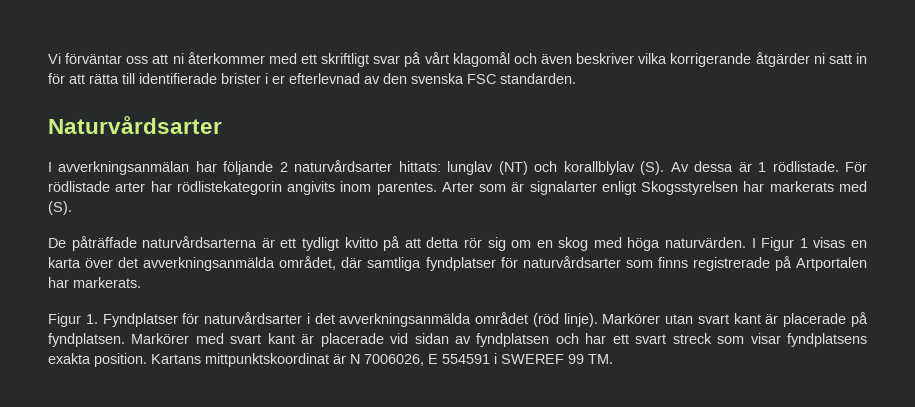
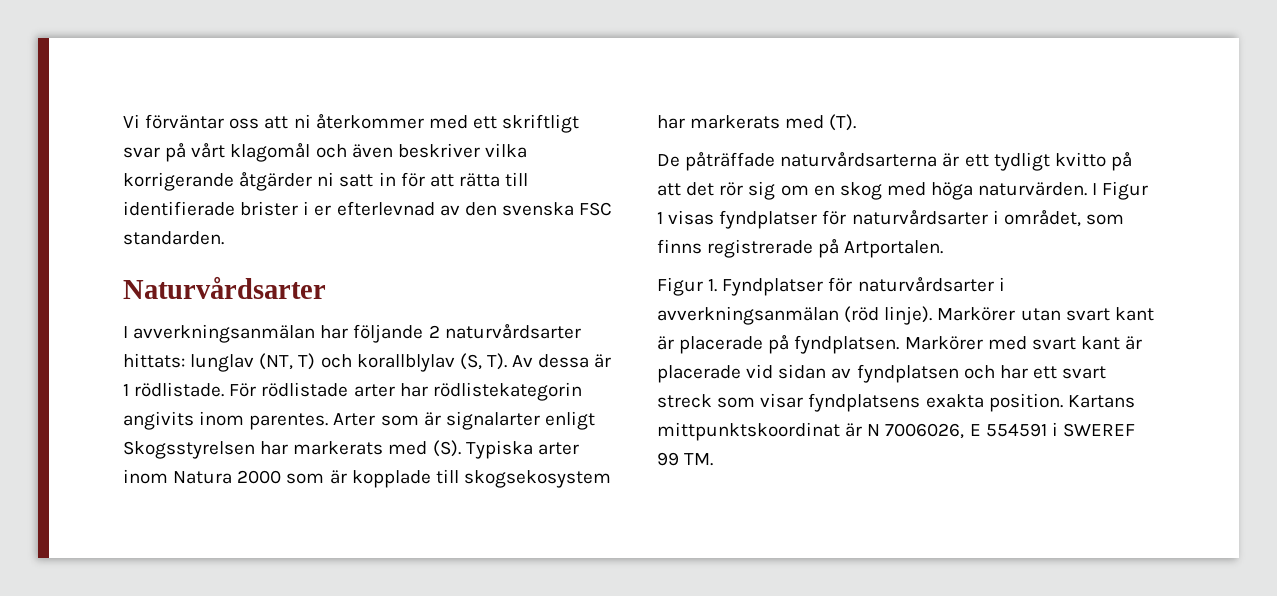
- I avverkningsanmälan har följande 2 naturvårdsarter hittats: lunglav (NT) och korallblylav (S). Av dessa är 1 rödlistade.
+ I avverkningsanmälan har följande 2 naturvårdsarter hittats: lunglav (NT, T) och korallblylav (S, T). Av dessa är 1 rödlistade.
- Arter som är signalarter enligt Skogsstyrelsen har markerats med (S).
+ Arter som är signalarter enligt Skogsstyrelsen har markerats med (S). Typiska arter inom Natura 2000 som är kopplade till skogsekosystem har markerats med (T).
- De påträffade naturvårdsarterna är ett tydligt kvitto på att detta rör sig om en skog med höga naturvärden.
+ De påträffade naturvårdsarterna är ett tydligt kvitto på att det rör sig om en skog med höga naturvärden.
- I Figur 1 visas en karta över det avverkningsanmälda området, där samtliga fyndplatser för naturvårdsarter som finns registrerade på Artportalen har markerats.
+ I Figur 1 visas fyndplatser för naturvårdsarter i området, som finns registrerade på Artportalen.
- Figur 1. Fyndplatser för naturvårdsarter i det avverkningsanmälda området (röd linje).
+ Figur 1. Fyndplatser för naturvårdsarter i avverkningsanmälan (röd linje).

